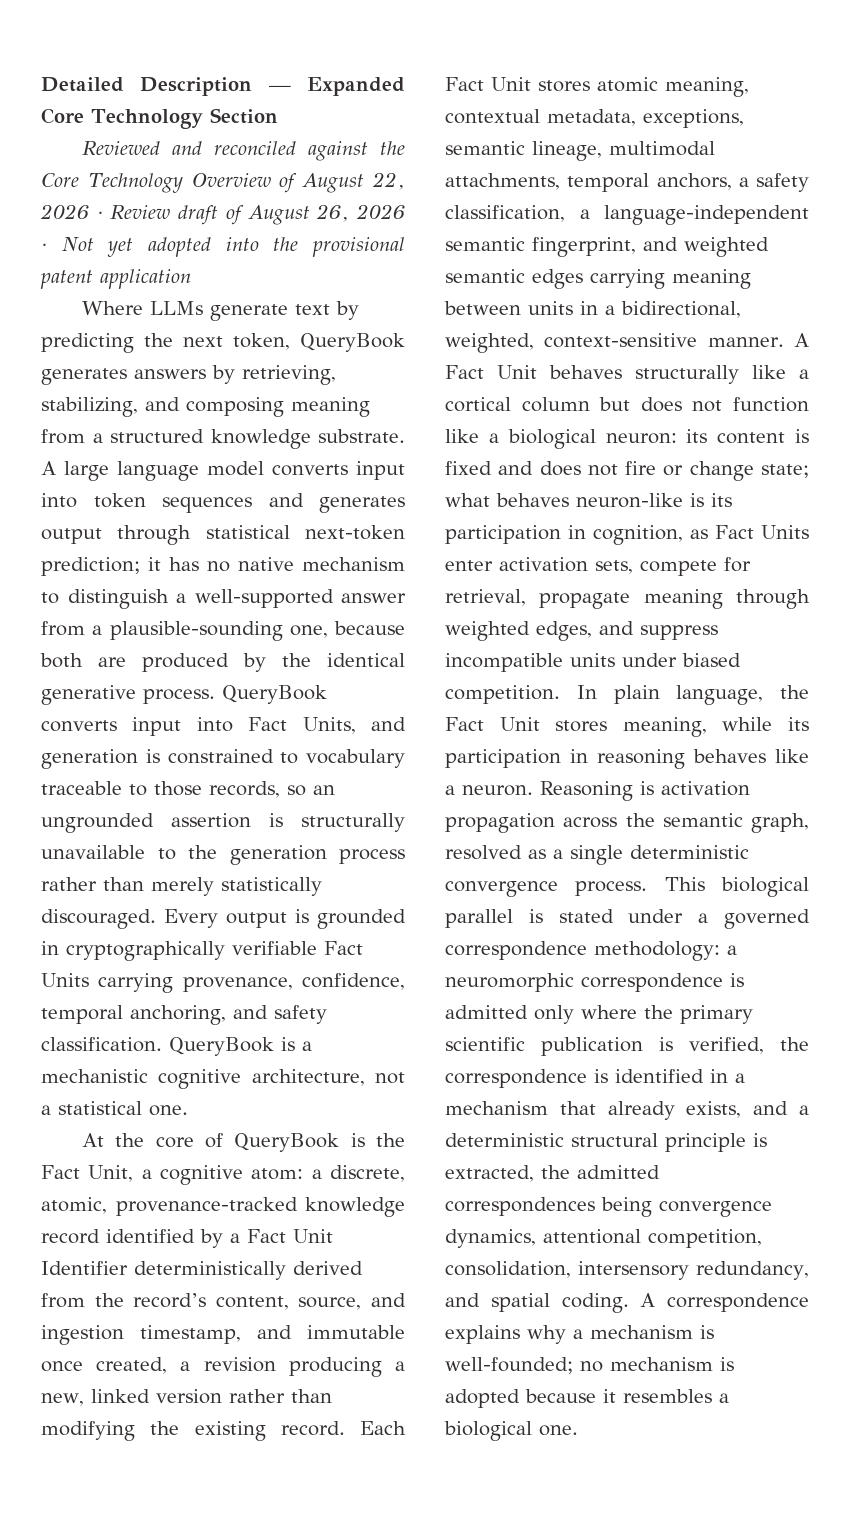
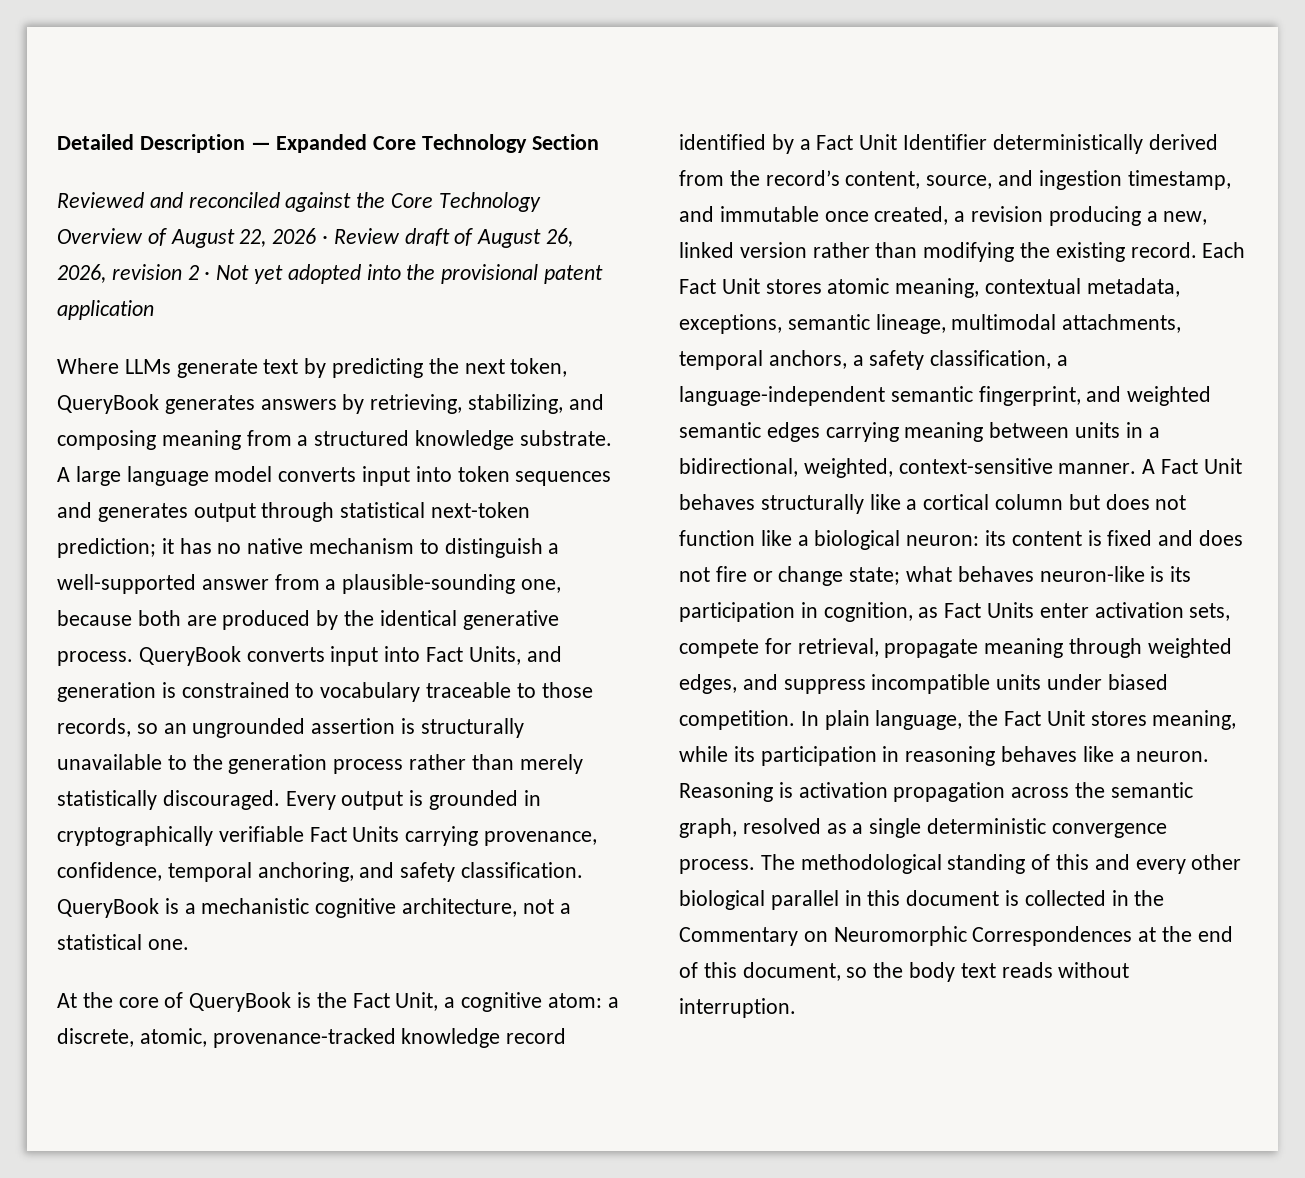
- Reviewed and reconciled against the Core Technology Overview of August 22, 2026 · Review draft of August 26, 2026 · Not yet adopted into the provisional patent application
+ Reviewed and reconciled against the Core Technology Overview of August 22, 2026 · Review draft of August 26, 2026, revision 2 · Not yet adopted into the provisional patent application
- This biological parallel is stated under a governed correspondence methodology: a neuromorphic correspondence is admitted only where the primary scientific publication is verified, the correspondence is identified in a mechanism that already exists, and a deterministic structural principle is extracted, the admitted correspondences being convergence dynamics, attentional competition, consolidation, intersensory redundancy, and spatial coding. A correspondence explains why a mechanism is well-founded; no mechanism is adopted because it resembles a biological one.
+ The methodological standing of this and every other biological parallel in this document is collected in the Commentary on Neuromorphic Correspondences at the end of this document, so the body text reads without interruption.

